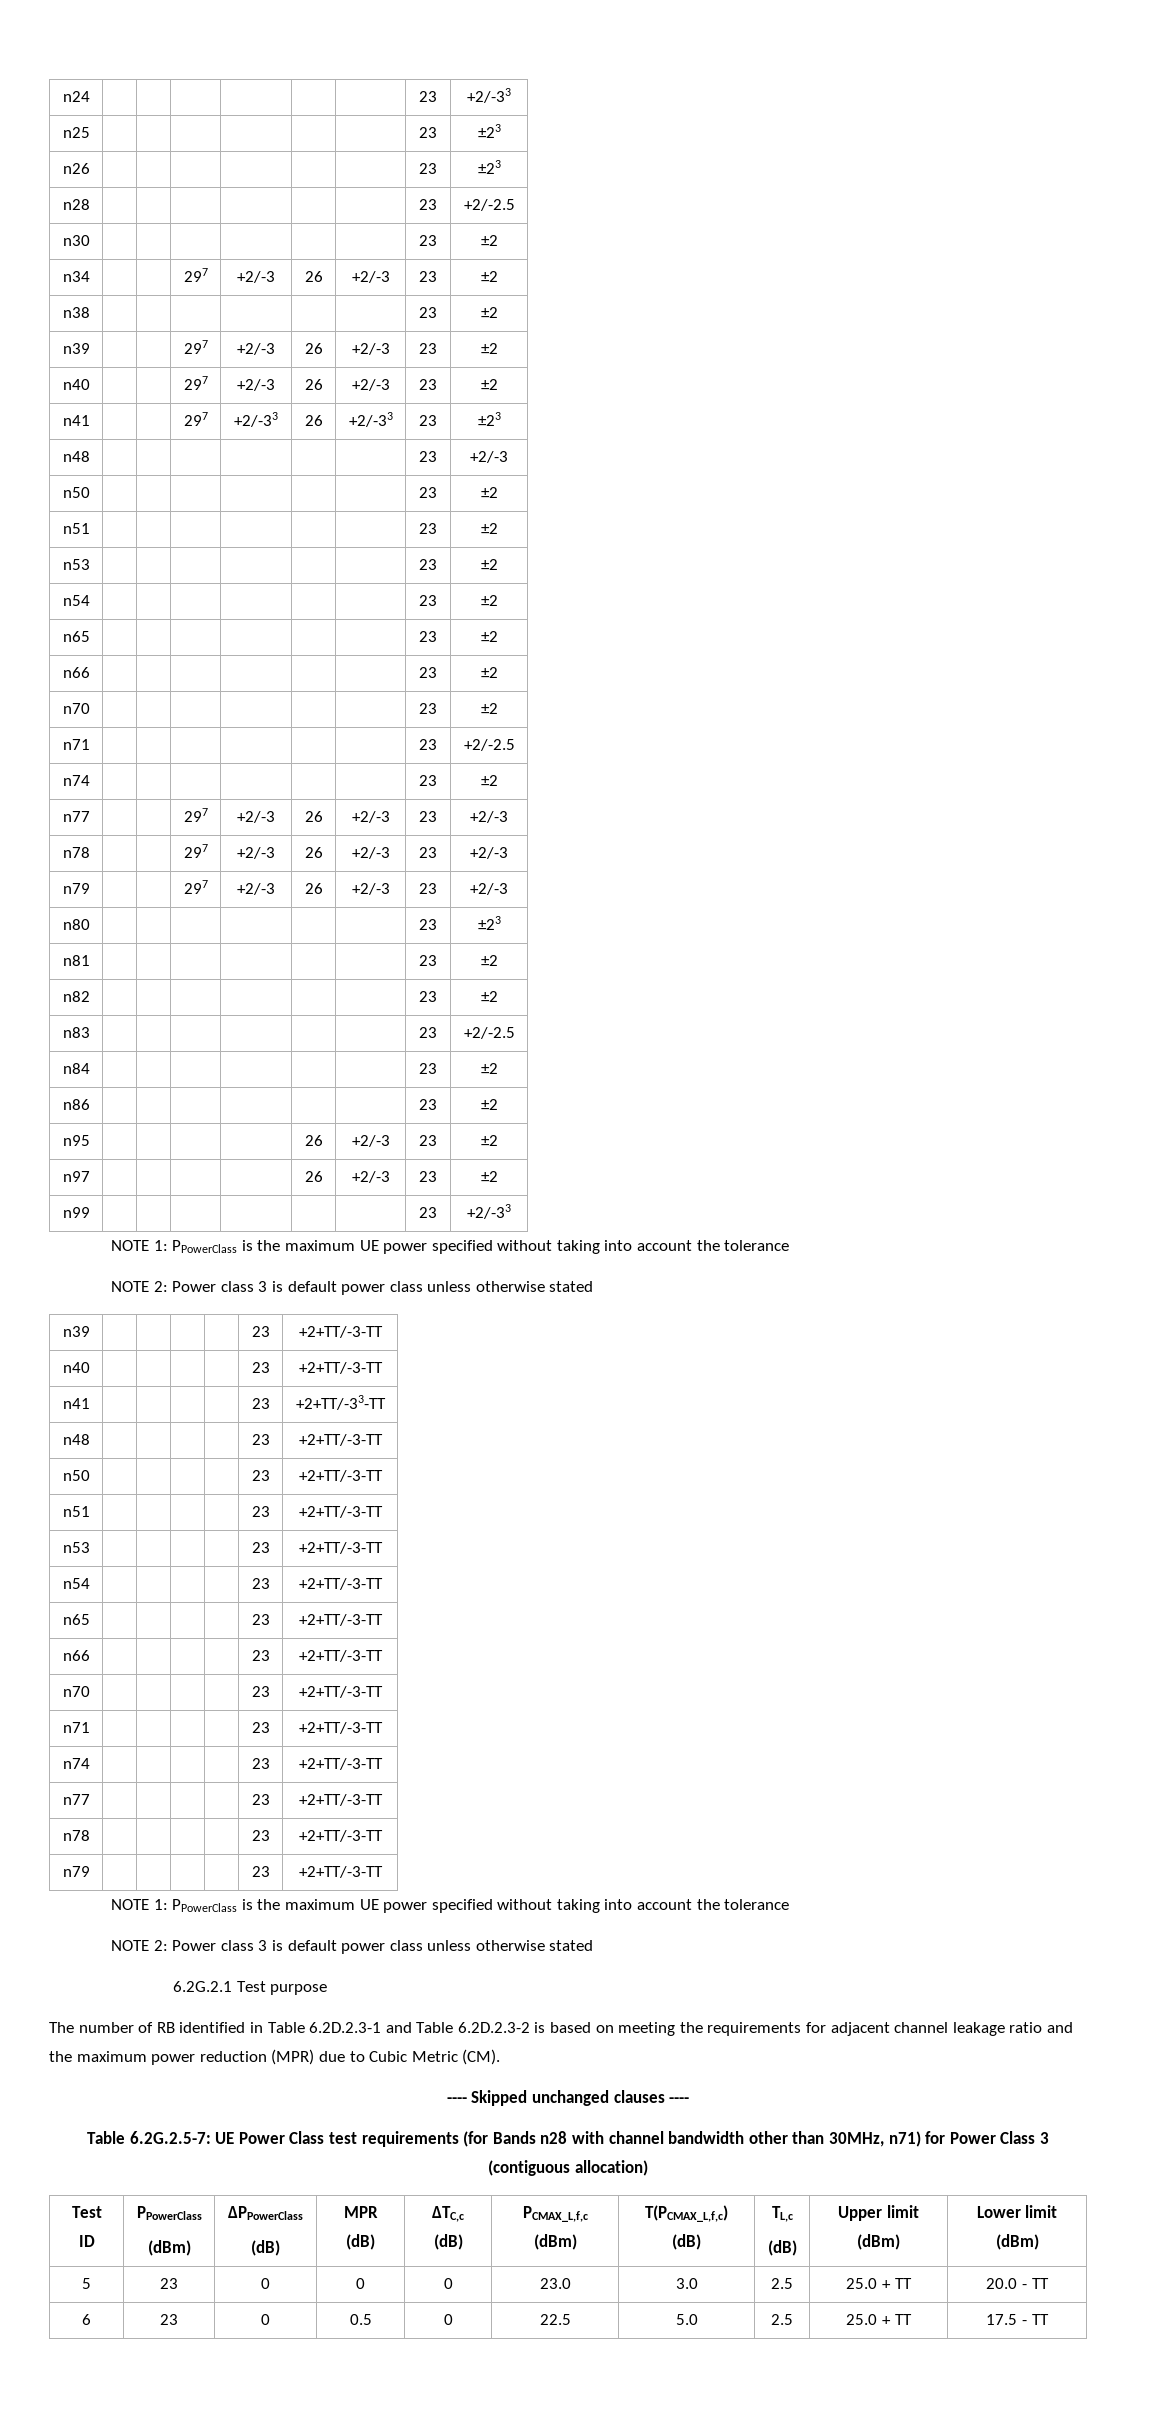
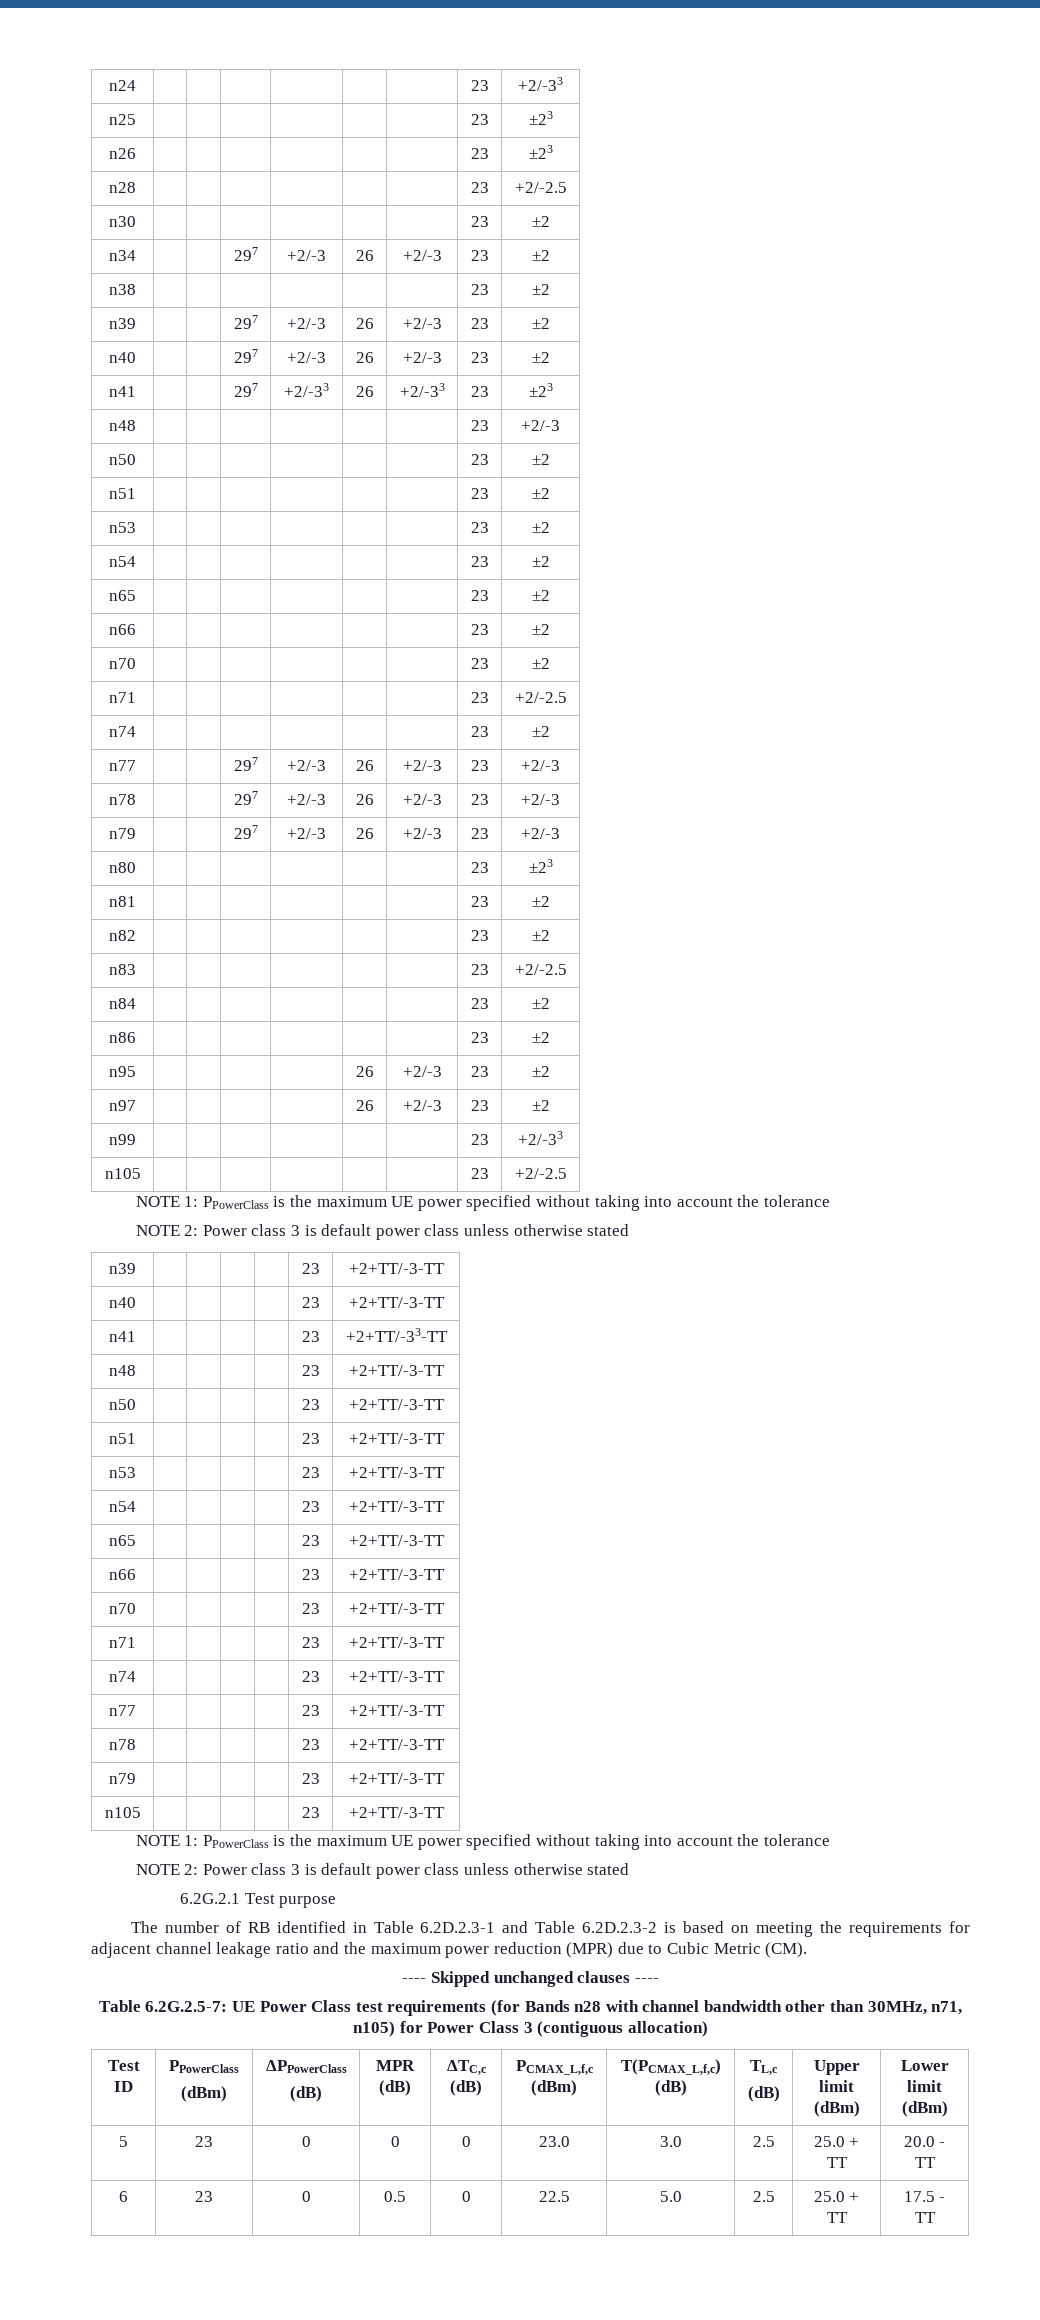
+ n105 | | | | | | | 23 | +2/-2.5
+ n105 | | | | | 23 | +2+TT/-3-TT
- Table 6.2G.2.5-7: UE Power Class test requirements (for Bands n28 with channel bandwidth other than 30MHz, n71) for Power Class 3 (contiguous allocation)
+ Table 6.2G.2.5-7: UE Power Class test requirements (for Bands n28 with channel bandwidth other than 30MHz, n71, n105) for Power Class 3 (contiguous allocation)

